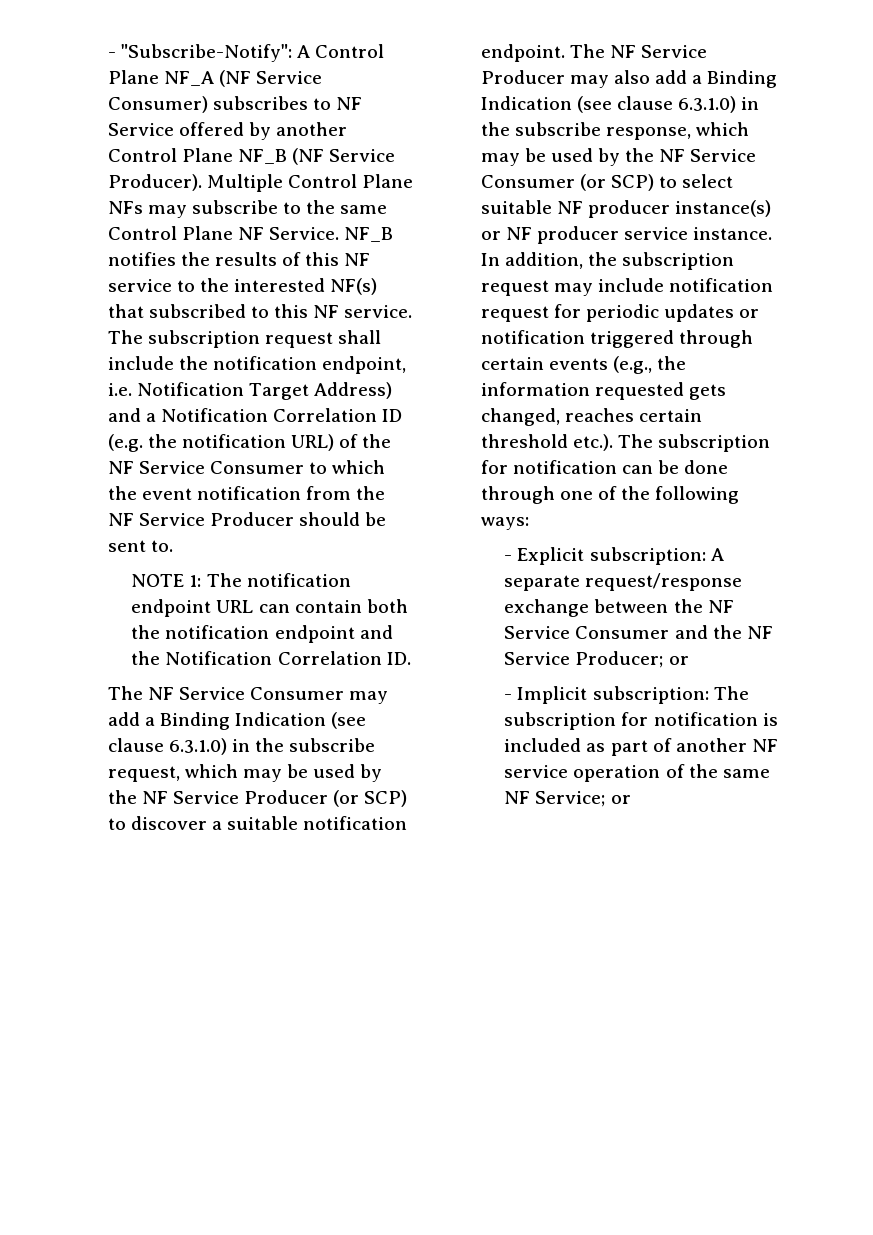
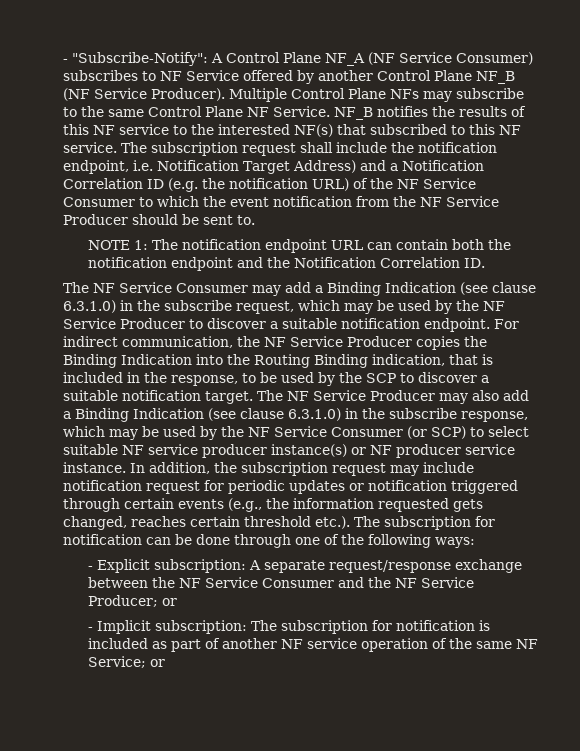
- The NF Service Consumer may add a Binding Indication (see clause 6.3.1.0) in the subscribe request, which may be used by the NF Service Producer (or SCP) to discover a suitable notification endpoint.
+ The NF Service Consumer may add a Binding Indication (see clause 6.3.1.0) in the subscribe request, which may be used by the NF Service Producer to discover a suitable notification endpoint.
+ For indirect communication, the NF Service Producer copies the Binding Indication into the Routing Binding indication, that is included in the response, to be used by the SCP to discover a suitable notification target.
- The NF Service Producer may also add a Binding Indication (see clause 6.3.1.0) in the subscribe response, which may be used by the NF Service Consumer (or SCP) to select suitable NF producer instance(s) or NF producer service instance.
+ The NF Service Producer may also add a Binding Indication (see clause 6.3.1.0) in the subscribe response, which may be used by the NF Service Consumer (or SCP) to select suitable NF service producer instance(s) or NF producer service instance.

